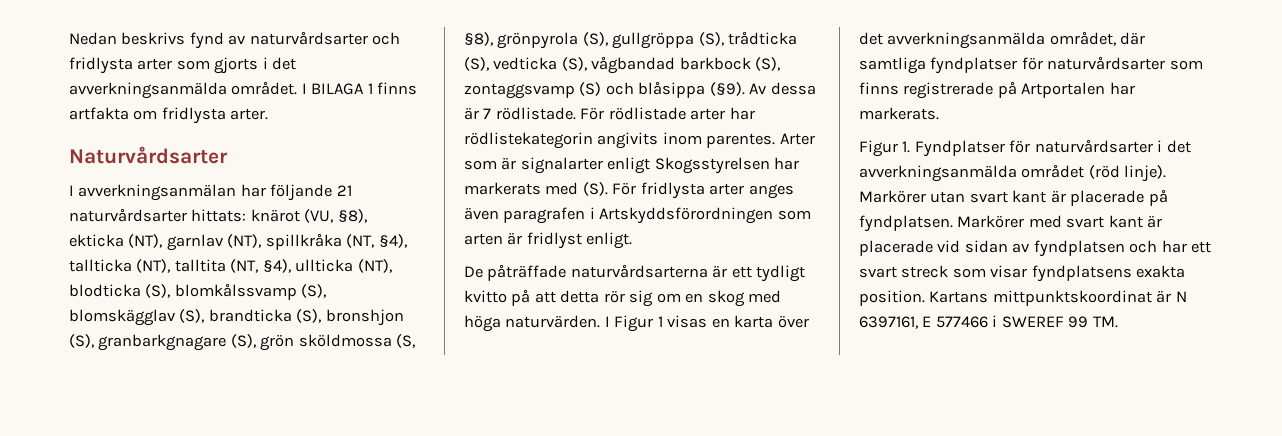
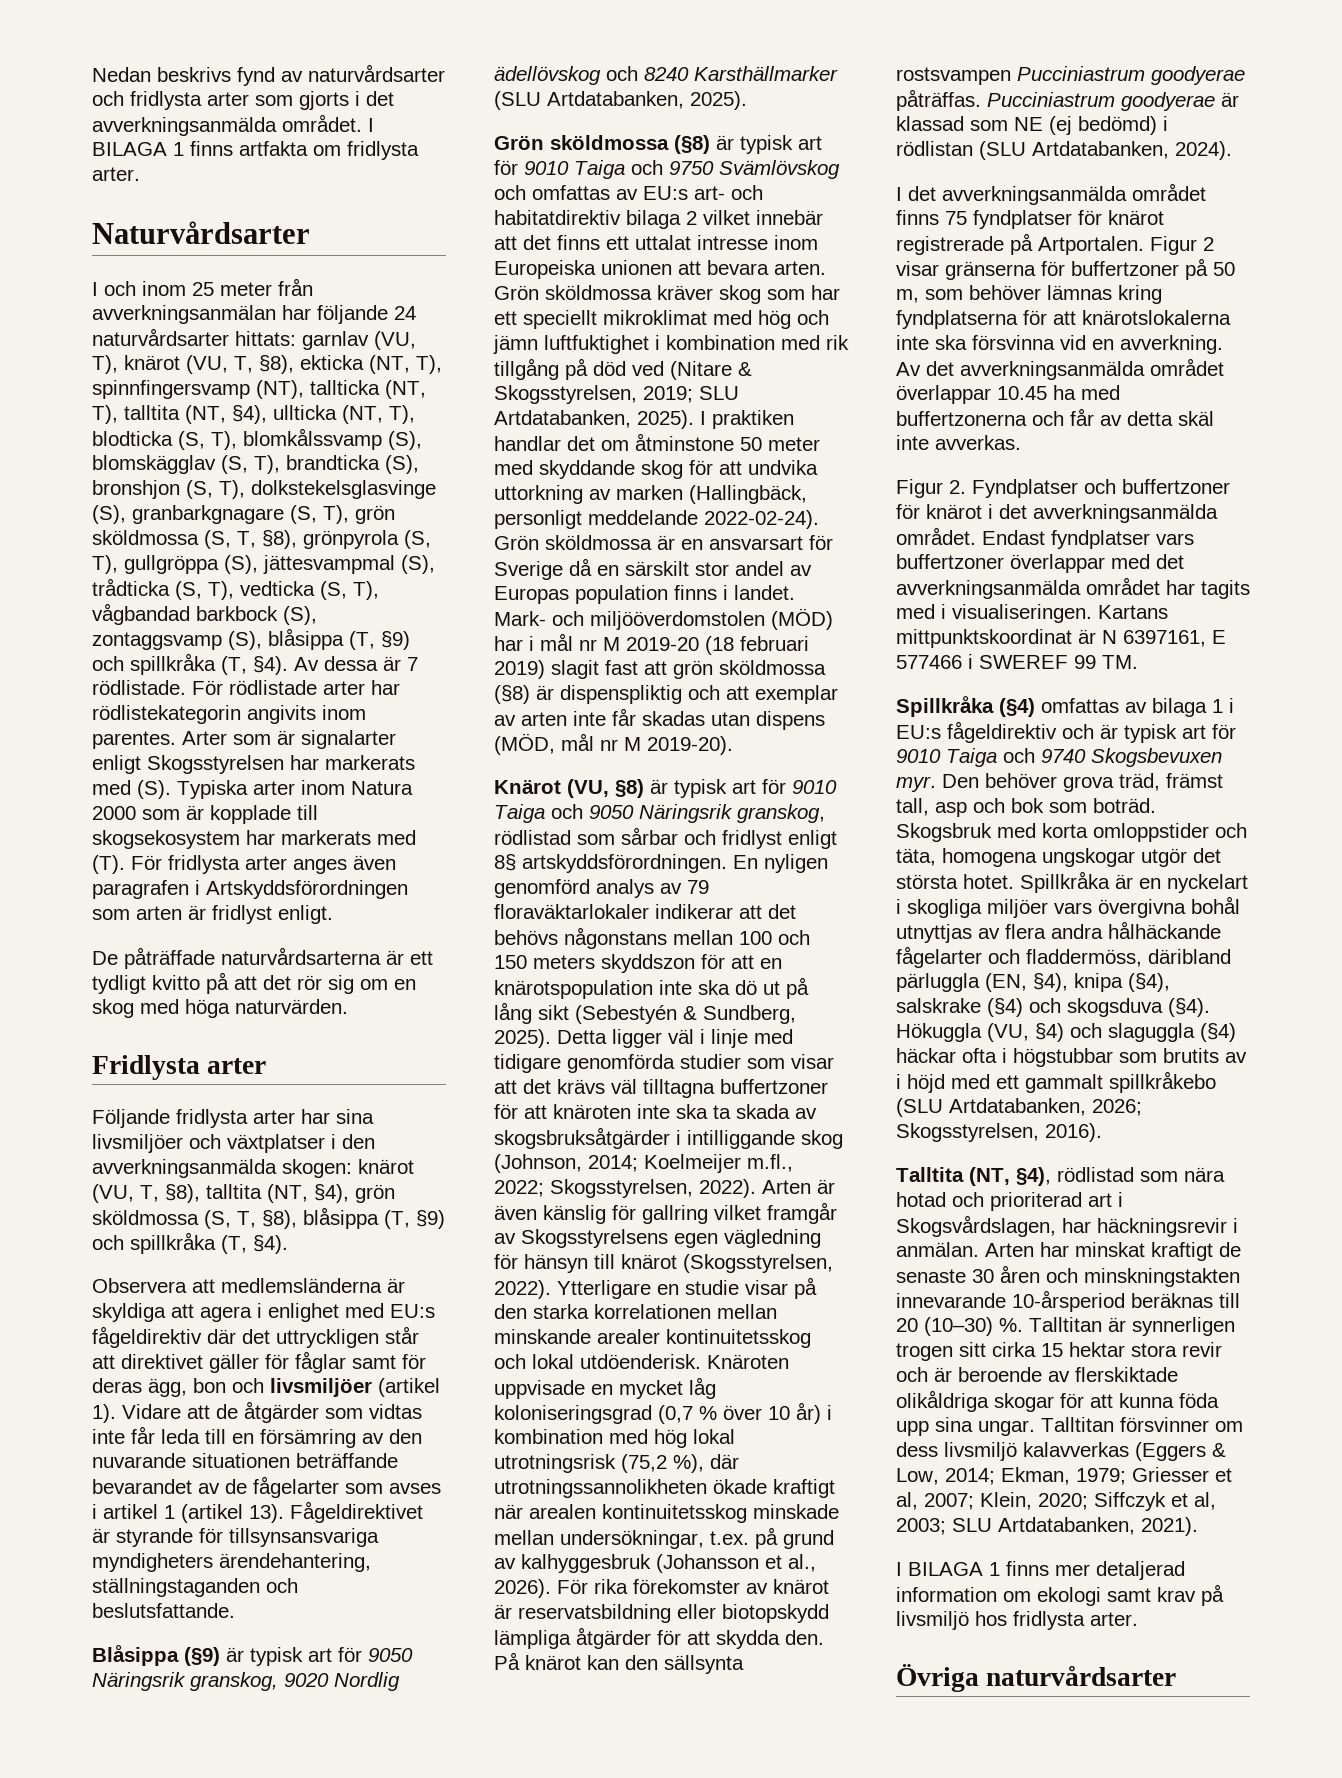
- I avverkningsanmälan har följande 21 naturvårdsarter hittats: knärot (VU, §8), ekticka (NT), garnlav (NT), spillkråka (NT, §4), tallticka (NT), talltita (NT, §4), ullticka (NT), blodticka (S), blomkålssvamp (S), blomskägglav (S), brandticka (S), bronshjon (S), granbarkgnagare (S), grön sköldmossa (S, §8), grönpyrola (S), gullgröppa (S), trådticka (S), vedticka (S), vågbandad barkbock (S), zontaggsvamp (S) och blåsippa (§9).
+ I och inom 25 meter från avverkningsanmälan har följande 24 naturvårdsarter hittats: garnlav (VU, T), knärot (VU, T, §8), ekticka (NT, T), spinnfingersvamp (NT), tallticka (NT, T), talltita (NT, §4), ullticka (NT, T), blodticka (S, T), blomkålssvamp (S), blomskägglav (S, T), brandticka (S), bronshjon (S, T), dolkstekelsglasvinge (S), granbarkgnagare (S, T), grön sköldmossa (S, T, §8), grönpyrola (S, T), gullgröppa (S), jättesvampmal (S), trådticka (S, T), vedticka (S, T), vågbandad barkbock (S), zontaggsvamp (S), blåsippa (T, §9) och spillkråka (T, §4).
- Arter som är signalarter enligt Skogsstyrelsen har markerats med (S). För fridlysta arter anges även paragrafen i Artskyddsförordningen som arten är fridlyst enligt.
+ Arter som är signalarter enligt Skogsstyrelsen har markerats med (S). Typiska arter inom Natura 2000 som är kopplade till skogsekosystem har markerats med (T). För fridlysta arter anges även paragrafen i Artskyddsförordningen som arten är fridlyst enligt.
- De påträffade naturvårdsarterna är ett tydligt kvitto på att detta rör sig om en skog med höga naturvärden. I Figur 1 visas en karta över det avverkningsanmälda området, där samtliga fyndplatser för naturvårdsarter som finns registrerade på Artportalen har markerats.
- Figur 1. Fyndplatser för naturvårdsarter i det avverkningsanmälda området (röd linje). Markörer utan svart kant är placerade på fyndplatsen. Markörer med svart kant är placerade vid sidan av fyndplatsen och har ett svart streck som visar fyndplatsens exakta position.
+ De påträffade naturvårdsarterna är ett tydligt kvitto på att det rör sig om en skog med höga naturvärden.
+ Fridlysta arter
+ Följande fridlysta arter har sina livsmiljöer och växtplatser i den avverkningsanmälda skogen: knärot (VU, T, §8), talltita (NT, §4), grön sköldmossa (S, T, §8), blåsippa (T, §9) och spillkråka (T, §4).
+ Observera att medlemsländerna är skyldiga att agera i enlighet med EU:s fågeldirektiv där det uttryckligen står att direktivet gäller för fåglar samt för deras ägg, bon och livsmiljöer (artikel 1). Vidare att de åtgärder som vidtas inte får leda till en försämring av den nuvarande situationen beträffande bevarandet av de fågelarter som avses i artikel 1 (artikel 13). Fågeldirektivet är styrande för tillsynsansvariga myndigheters ärendehantering, ställningstaganden och beslutsfattande.
+ Blåsippa (§9) är typisk art för 9050 Näringsrik granskog, 9020 Nordlig ädellövskog och 8240 Karsthällmarker (SLU Artdatabanken, 2025).
+ Grön sköldmossa (§8) är typisk art för 9010 Taiga och 9750 Svämlövskog och omfattas av EU:s art- och habitatdirektiv bilaga 2 vilket innebär att det finns ett uttalat intresse inom Europeiska unionen att bevara arten. Grön sköldmossa kräver skog som har ett speciellt mikroklimat med hög och jämn luftfuktighet i kombination med rik tillgång på död ved (Nitare & Skogsstyrelsen, 2019; SLU Artdatabanken, 2025). I praktiken handlar det om åtminstone 50 meter med skyddande skog för att undvika uttorkning av marken (Hallingbäck, personligt meddelande 2022-02-24). Grön sköldmossa är en ansvarsart för Sverige då en särskilt stor andel av Europas population finns i landet. Mark- och miljööverdomstolen (MÖD) har i mål nr M 2019-20 (18 februari 2019) slagit fast att grön sköldmossa (§8) är dispenspliktig och att exemplar av arten inte får skadas utan dispens (MÖD, mål nr M 2019-20).
+ Knärot (VU, §8) är typisk art för 9010 Taiga och 9050 Näringsrik granskog, rödlistad som sårbar och fridlyst enligt 8§ artskyddsförordningen. En nyligen genomförd analys av 79 floraväktarlokaler indikerar att det behövs någonstans mellan 100 och 150 meters skyddszon för att en knärotspopulation inte ska dö ut på lång sikt (Sebestyén & Sundberg, 2025). Detta ligger väl i linje med tidigare genomförda studier som visar att det krävs väl tilltagna buffertzoner för att knäroten inte ska ta skada av skogsbruksåtgärder i intilliggande skog (Johnson, 2014; Koelmeijer m.fl., 2022; Skogsstyrelsen, 2022). Arten är även känslig för gallring vilket framgår av Skogsstyrelsens egen vägledning för hänsyn till knärot (Skogsstyrelsen, 2022). Ytterligare en studie visar på den starka korrelationen mellan minskande arealer kontinuitetsskog och lokal utdöenderisk. Knäroten uppvisade en mycket låg koloniseringsgrad (0,7 % över 10 år) i kombination med hög lokal utrotningsrisk (75,2 %), där utrotningssannolikheten ökade kraftigt när arealen kontinuitetsskog minskade mellan undersökningar, t.ex. på grund av kalhyggesbruk (Johansson et al., 2026). För rika förekomster av knärot är reservatsbildning eller biotopskydd lämpliga åtgärder för att skydda den. På knärot kan den sällsynta rostsvampen Pucciniastrum goodyerae påträffas. Pucciniastrum goodyerae är klassad som NE (ej bedömd) i rödlistan (SLU Artdatabanken, 2024).
+ I det avverkningsanmälda området finns 75 fyndplatser för knärot registrerade på Artportalen. Figur 2 visar gränserna för buffertzoner på 50 m, som behöver lämnas kring fyndplatserna för att knärotslokalerna inte ska försvinna vid en avverkning. Av det avverkningsanmälda området överlappar 10.45 ha med buffertzonerna och får av detta skäl inte avverkas.
+ Figur 2. Fyndplatser och buffertzoner för knärot i det avverkningsanmälda området. Endast fyndplatser vars buffertzoner överlappar med det avverkningsanmälda området har tagits med i visualiseringen.
+ Spillkråka (§4) omfattas av bilaga 1 i EU:s fågeldirektiv och är typisk art för 9010 Taiga och 9740 Skogsbevuxen myr. Den behöver grova träd, främst tall, asp och bok som boträd. Skogsbruk med korta omloppstider och täta, homogena ungskogar utgör det största hotet. Spillkråka är en nyckelart i skogliga miljöer vars övergivna bohål utnyttjas av flera andra hålhäckande fågelarter och fladdermöss, däribland pärluggla (EN, §4), knipa (§4), salskrake (§4) och skogsduva (§4). Hökuggla (VU, §4) och slaguggla (§4) häckar ofta i högstubbar som brutits av i höjd med ett gammalt spillkråkebo (SLU Artdatabanken, 2026; Skogsstyrelsen, 2016).
+ Talltita (NT, §4), rödlistad som nära hotad och prioriterad art i Skogsvårdslagen, har häckningsrevir i anmälan. Arten har minskat kraftigt de senaste 30 åren och minskningstakten innevarande 10-årsperiod beräknas till 20 (10–30) %. Talltitan är synnerligen trogen sitt cirka 15 hektar stora revir och är beroende av flerskiktade olikåldriga skogar för att kunna föda upp sina ungar. Talltitan försvinner om dess livsmiljö kalavverkas (Eggers & Low, 2014; Ekman, 1979; Griesser et al, 2007; Klein, 2020; Siffczyk et al, 2003; SLU Artdatabanken, 2021).
+ I BILAGA 1 finns mer detaljerad information om ekologi samt krav på livsmiljö hos fridlysta arter.
+ Övriga naturvårdsarter

